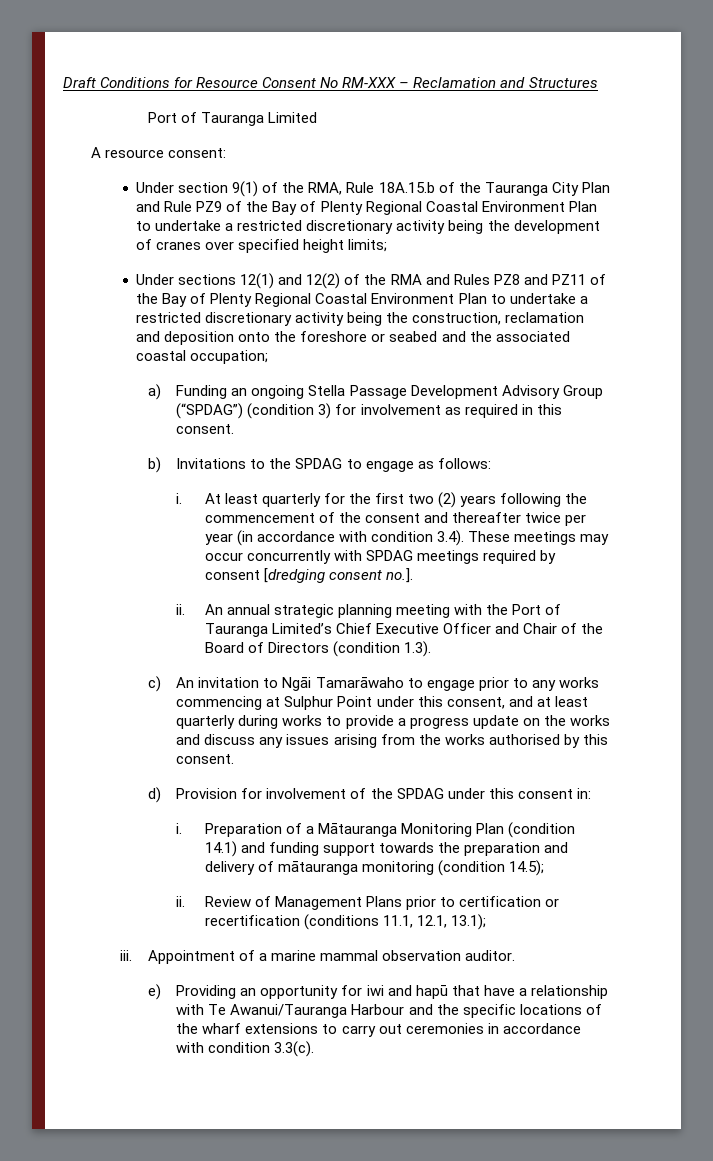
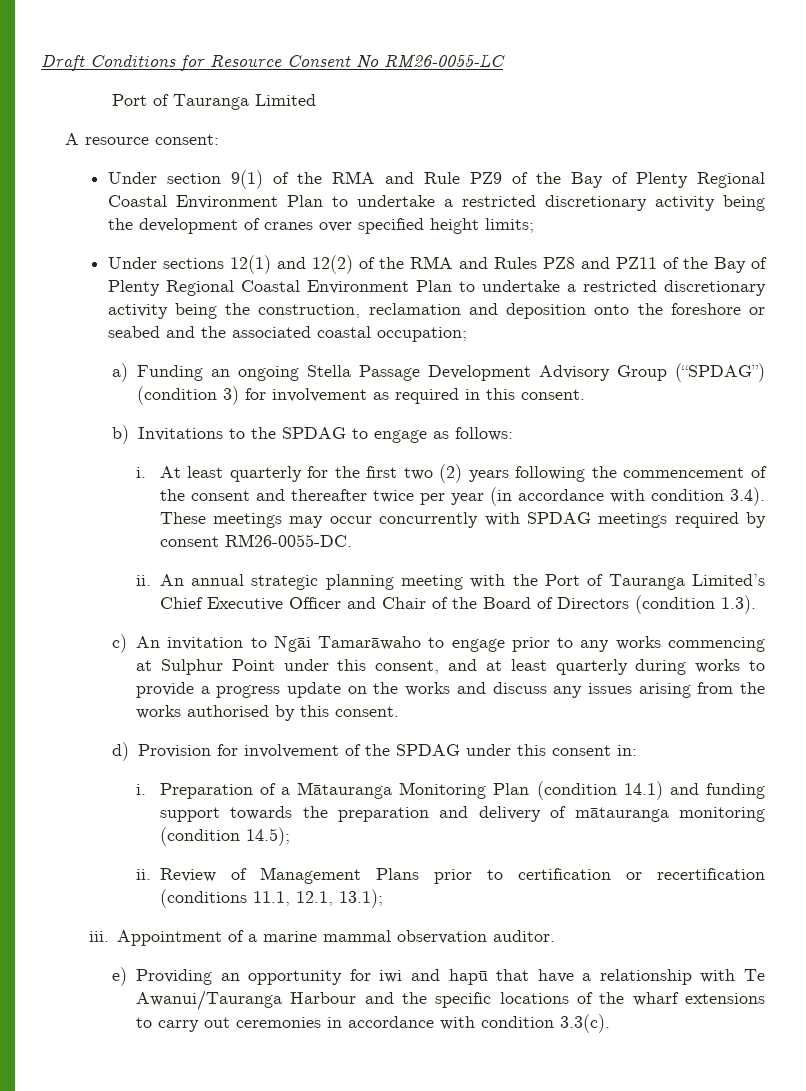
- Draft Conditions for Resource Consent No RM-XXX – Reclamation and Structures
+ Draft Conditions for Resource Consent No RM26-0055-LC
- Under section 9(1) of the RMA, Rule 18A.15.b of the Tauranga City Plan and Rule PZ9 of the Bay of Plenty Regional Coastal Environment Plan to undertake a restricted discretionary activity being the development of cranes over specified height limits;
+ Under section 9(1) of the RMA and Rule PZ9 of the Bay of Plenty Regional Coastal Environment Plan to undertake a restricted discretionary activity being the development of cranes over specified height limits;
- At least quarterly for the first two (2) years following the commencement of the consent and thereafter twice per year (in accordance with condition 3.4). These meetings may occur concurrently with SPDAG meetings required by consent [dredging consent no.].
+ At least quarterly for the first two (2) years following the commencement of the consent and thereafter twice per year (in accordance with condition 3.4). These meetings may occur concurrently with SPDAG meetings required by consent RM26-0055-DC.

